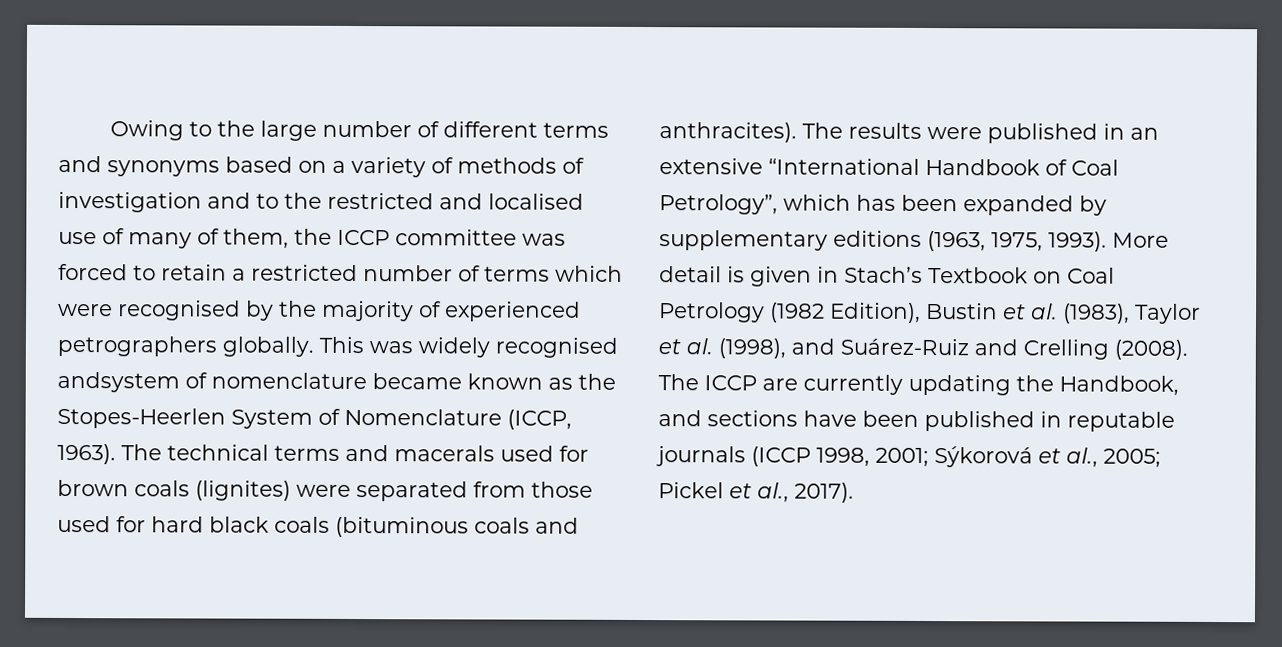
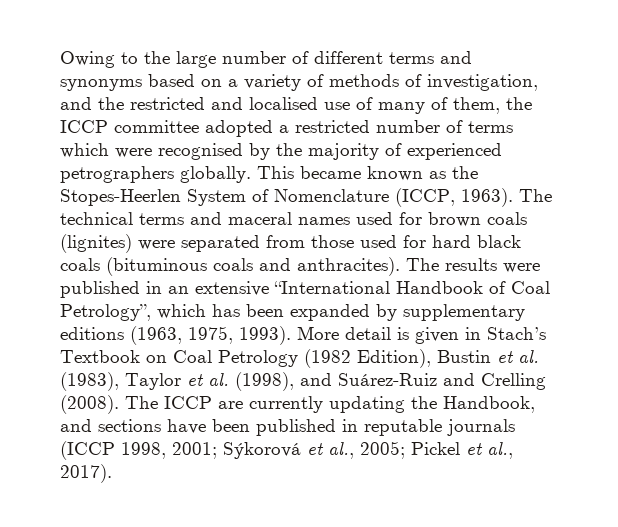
- Owing to the large number of different terms and synonyms based on a variety of methods of investigation and to the restricted and localised use of many of them, the ICCP committee was forced to retain a restricted number of terms which were recognised by the majority of experienced petrographers globally.
+ Owing to the large number of different terms and synonyms based on a variety of methods of investigation, and the restricted and localised use of many of them, the ICCP committee adopted a restricted number of terms which were recognised by the majority of experienced petrographers globally.
- This was widely recognised andsystem of nomenclature became known as the Stopes-Heerlen System of Nomenclature (ICCP, 1963).
+ This became known as the Stopes-Heerlen System of Nomenclature (ICCP, 1963).
- The technical terms and macerals used for brown coals (lignites) were separated from those used for hard black coals (bituminous coals and anthracites).
+ The technical terms and maceral names used for brown coals (lignites) were separated from those used for hard black coals (bituminous coals and anthracites).

